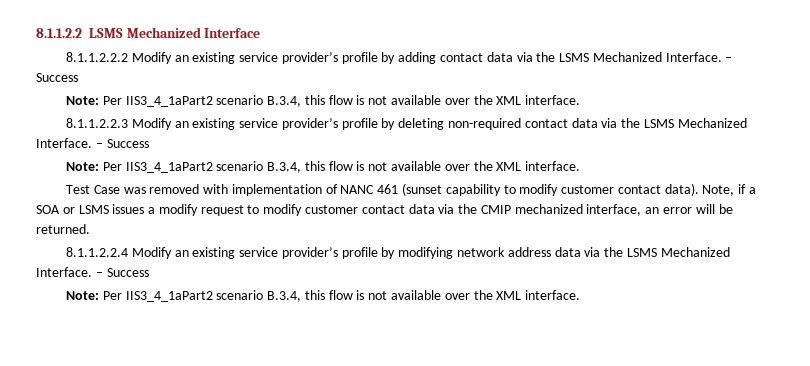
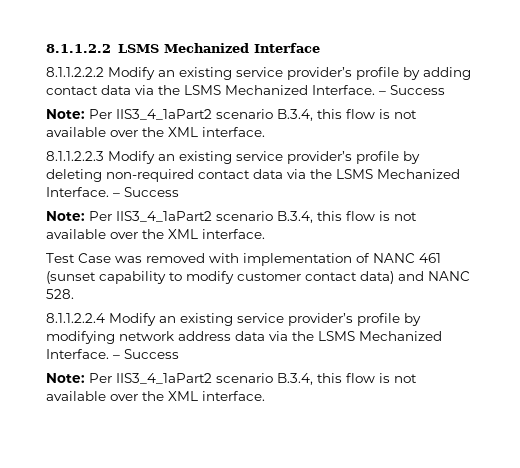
- Test Case was removed with implementation of NANC 461 (sunset capability to modify customer contact data). Note, if a SOA or LSMS issues a modify request to modify customer contact data via the CMIP mechanized interface, an error will be returned.
+ Test Case was removed with implementation of NANC 461 (sunset capability to modify customer contact data) and NANC 528.

